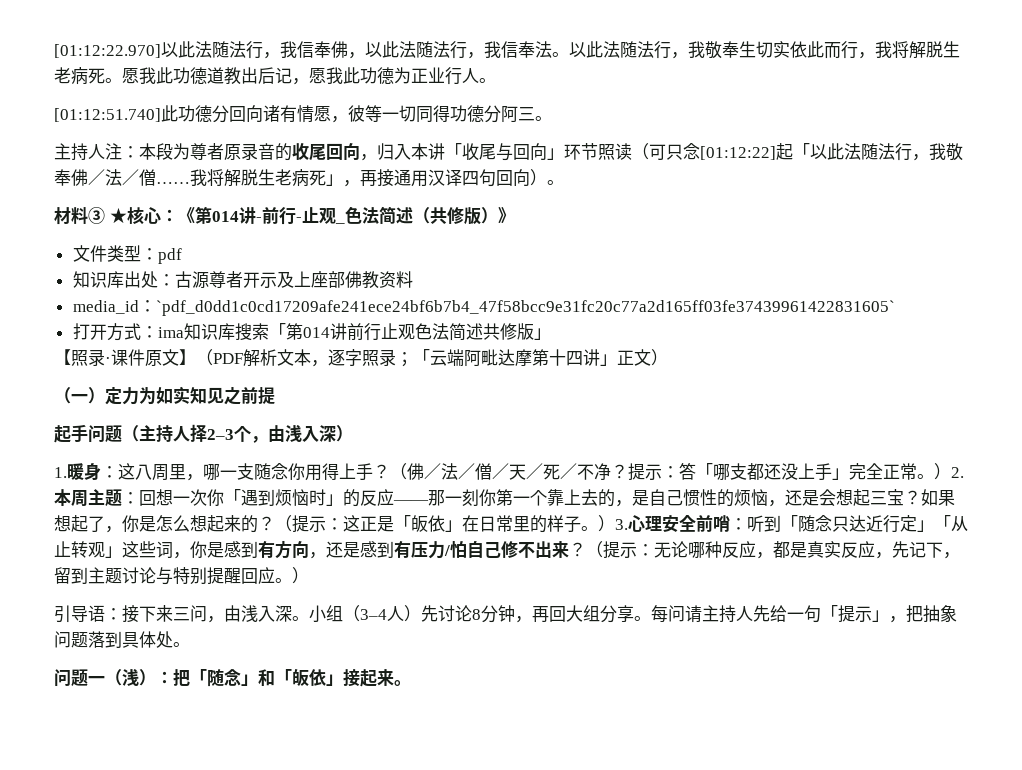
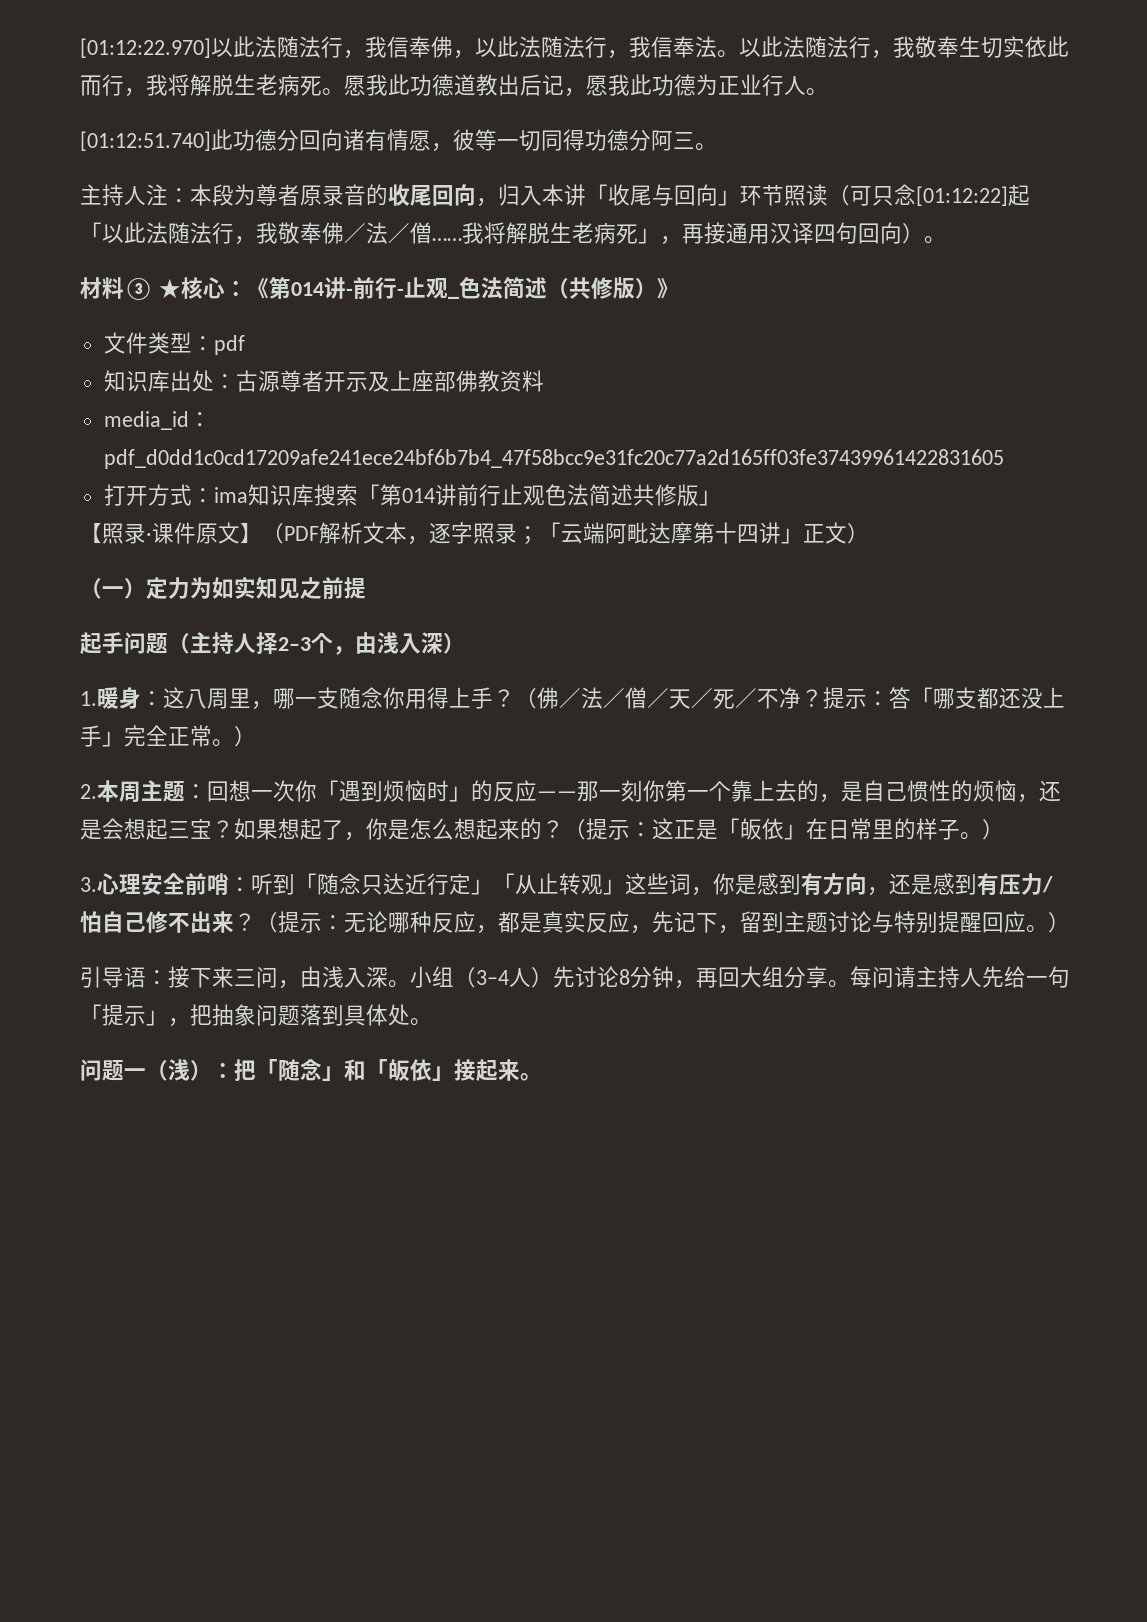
- media_id：`pdf_d0dd1c0cd17209afe241ece24bf6b7b4_47f58bcc9e31fc20c77a2d165ff03fe37439961422831605`
+ media_id：pdf_d0dd1c0cd17209afe241ece24bf6b7b4_47f58bcc9e31fc20c77a2d165ff03fe37439961422831605
- 提示：答「哪支都还没上手」完全正常。）2.本周主题：回想一次你「遇到烦恼时」的反应——那一刻你第一个靠上去的，是自己惯性的烦恼，还是会想起三宝？
+ 提示：答「哪支都还没上手」完全正常。）
+ 2.本周主题：回想一次你「遇到烦恼时」的反应——那一刻你第一个靠上去的，是自己惯性的烦恼，还是会想起三宝？
- （提示：这正是「皈依」在日常里的样子。）3.心理安全前哨：听到「随念只达近行定」「从止转观」这些词，你是感到有方向，还是感到有压力/怕自己修不出来？
+ （提示：这正是「皈依」在日常里的样子。）
+ 3.心理安全前哨：听到「随念只达近行定」「从止转观」这些词，你是感到有方向，还是感到有压力/怕自己修不出来？

